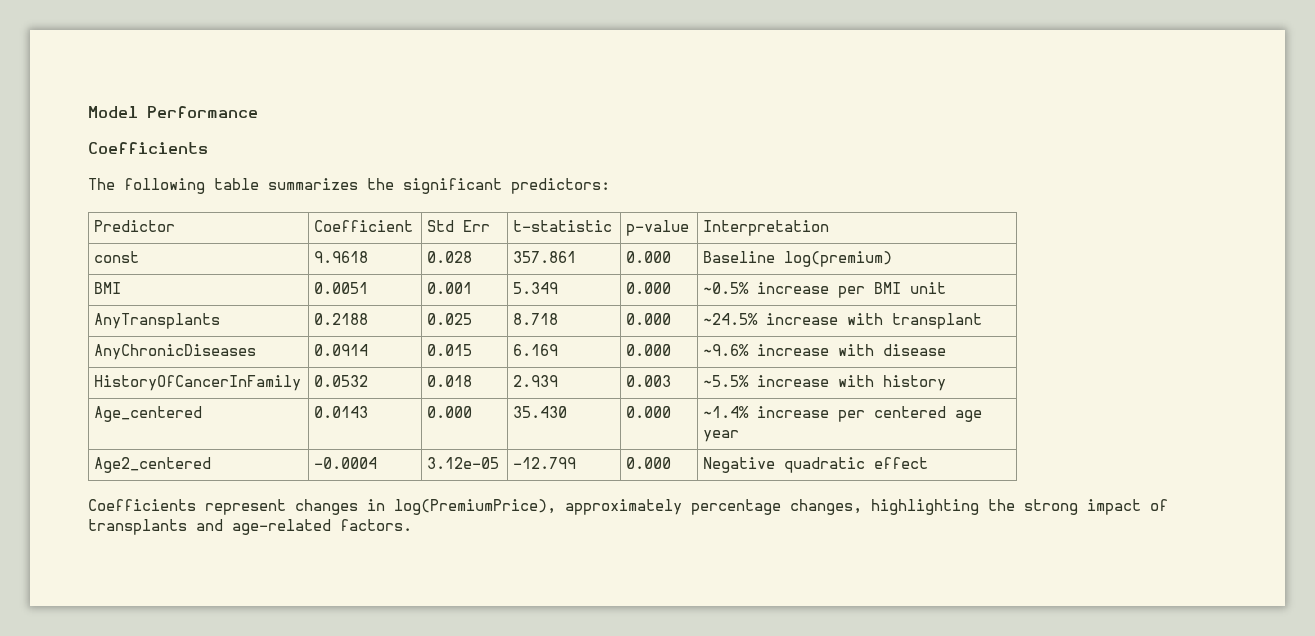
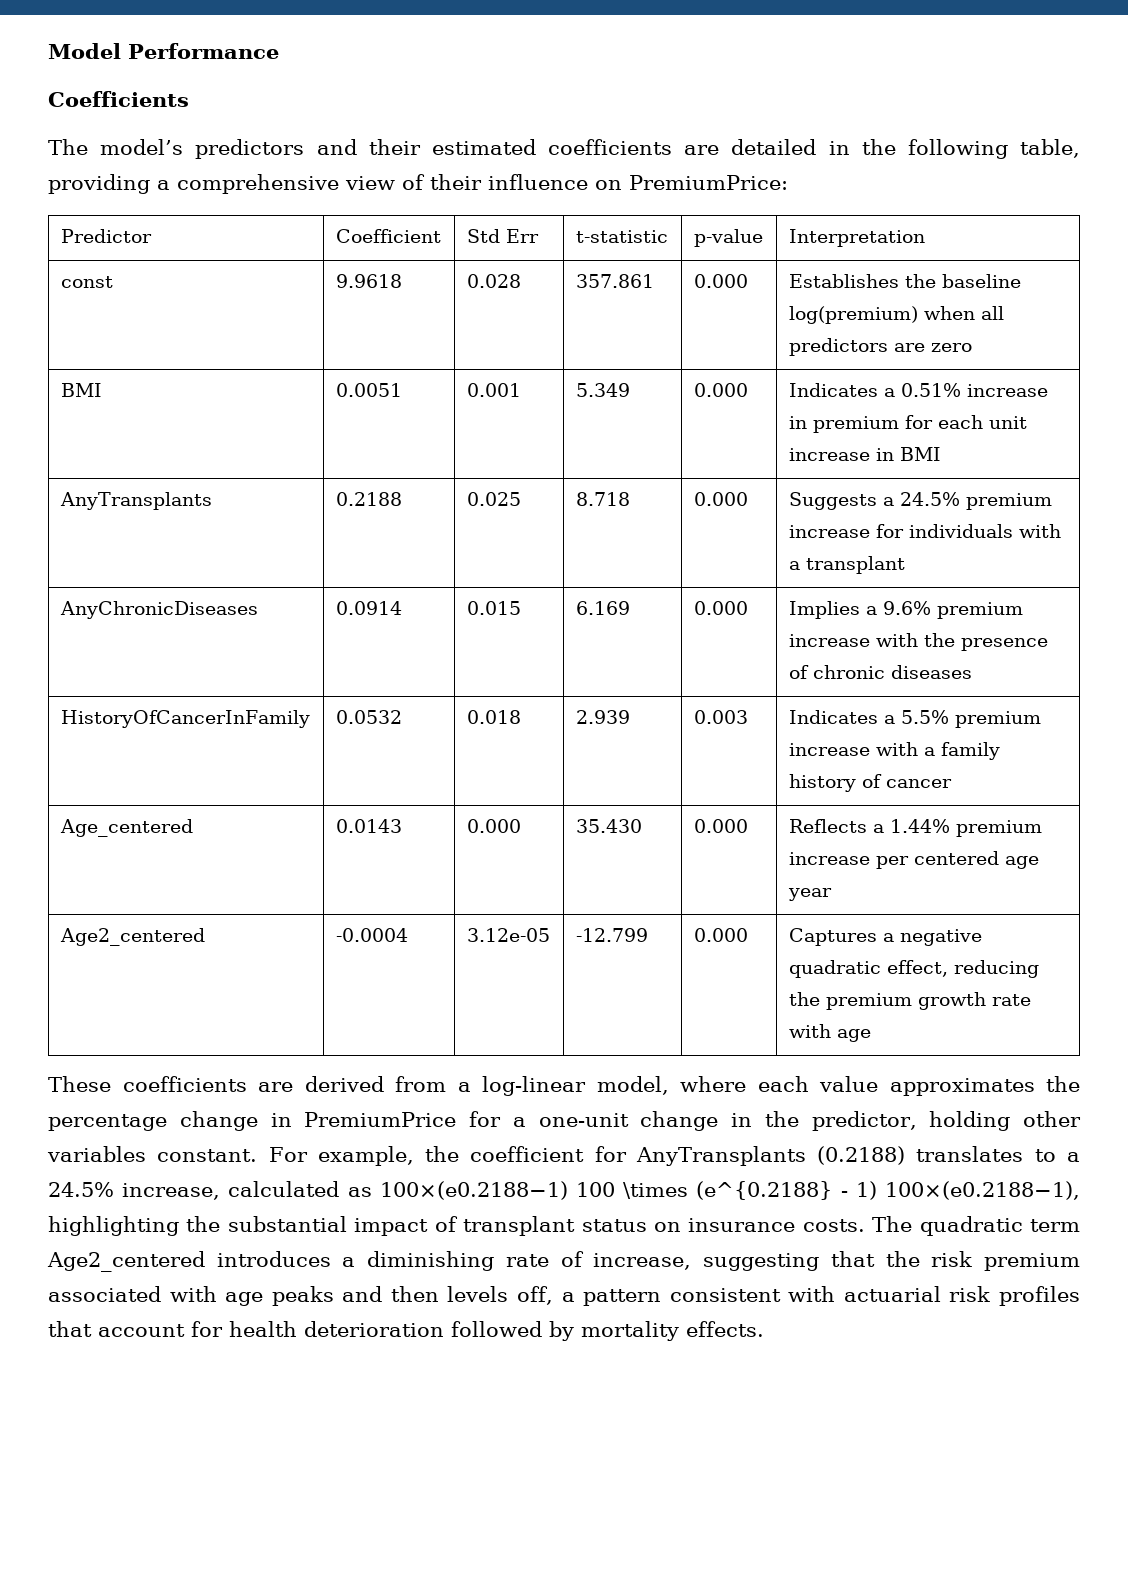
- The following table summarizes the significant predictors:
+ The model’s predictors and their estimated coefficients are detailed in the following table, providing a comprehensive view of their influence on PremiumPrice:
- const | 9.9618 | 0.028 | 357.861 | 0.000 | Baseline log(premium)
+ const | 9.9618 | 0.028 | 357.861 | 0.000 | Establishes the baseline log(premium) when all predictors are zero
- BMI | 0.0051 | 0.001 | 5.349 | 0.000 | ~0.5% increase per BMI unit
+ BMI | 0.0051 | 0.001 | 5.349 | 0.000 | Indicates a 0.51% increase in premium for each unit increase in BMI
- AnyTransplants | 0.2188 | 0.025 | 8.718 | 0.000 | ~24.5% increase with transplant
+ AnyTransplants | 0.2188 | 0.025 | 8.718 | 0.000 | Suggests a 24.5% premium increase for individuals with a transplant
- AnyChronicDiseases | 0.0914 | 0.015 | 6.169 | 0.000 | ~9.6% increase with disease
+ AnyChronicDiseases | 0.0914 | 0.015 | 6.169 | 0.000 | Implies a 9.6% premium increase with the presence of chronic diseases
- HistoryOfCancerInFamily | 0.0532 | 0.018 | 2.939 | 0.003 | ~5.5% increase with history
+ HistoryOfCancerInFamily | 0.0532 | 0.018 | 2.939 | 0.003 | Indicates a 5.5% premium increase with a family history of cancer
- Age_centered | 0.0143 | 0.000 | 35.430 | 0.000 | ~1.4% increase per centered age year
+ Age_centered | 0.0143 | 0.000 | 35.430 | 0.000 | Reflects a 1.44% premium increase per centered age year
- Age2_centered | -0.0004 | 3.12e-05 | -12.799 | 0.000 | Negative quadratic effect
- Coefficients represent changes in log(PremiumPrice), approximately percentage changes, highlighting the strong impact of transplants and age-related factors.
+ Age2_centered | -0.0004 | 3.12e-05 | -12.799 | 0.000 | Captures a negative quadratic effect, reducing the premium growth rate with age
+ These coefficients are derived from a log-linear model, where each value approximates the percentage change in PremiumPrice for a one-unit change in the predictor, holding other variables constant. For example, the coefficient for AnyTransplants (0.2188) translates to a 24.5% increase, calculated as 100×(e0.2188−1) 100 \times (e^{0.2188} - 1) 100×(e0.2188−1), highlighting the substantial impact of transplant status on insurance costs. The quadratic term Age2_centered introduces a diminishing rate of increase, suggesting that the risk premium associated with age peaks and then levels off, a pattern consistent with actuarial risk profiles that account for health deterioration followed by mortality effects.

